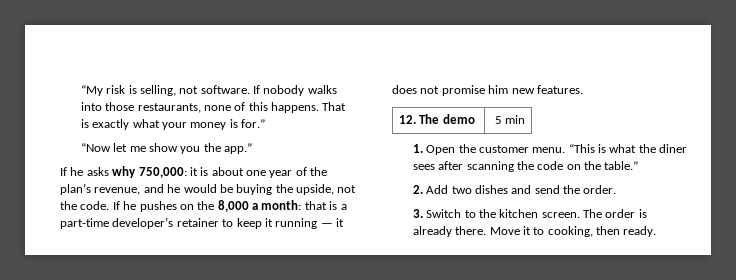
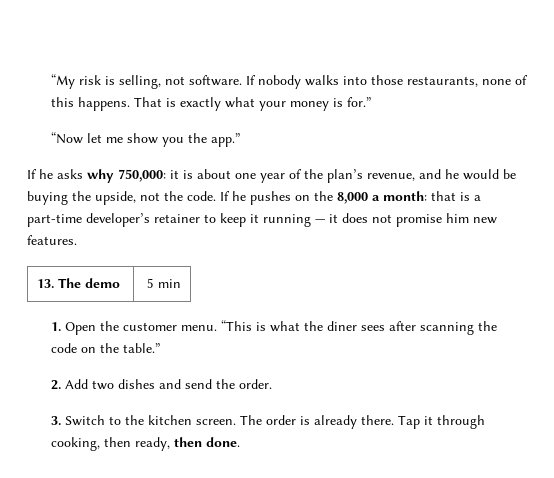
- 12. The demo | 5 min
+ 13. The demo | 5 min
- Move it to cooking, then ready.
+ Tap it through cooking, then ready, then done.

